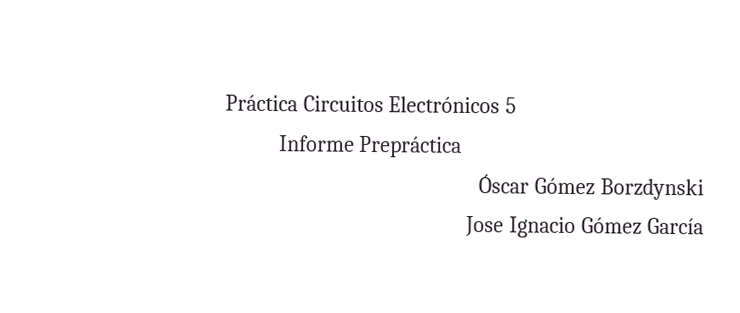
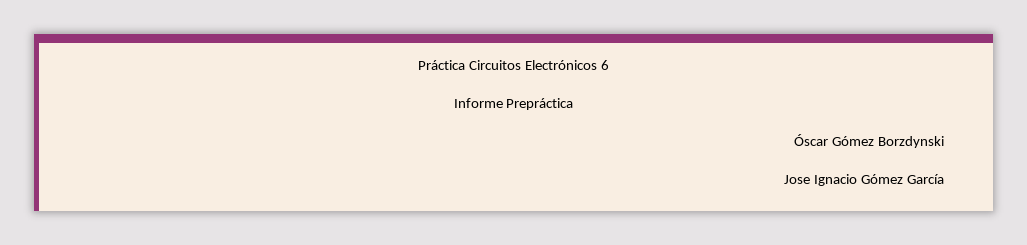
- Práctica Circuitos Electrónicos 5
+ Práctica Circuitos Electrónicos 6

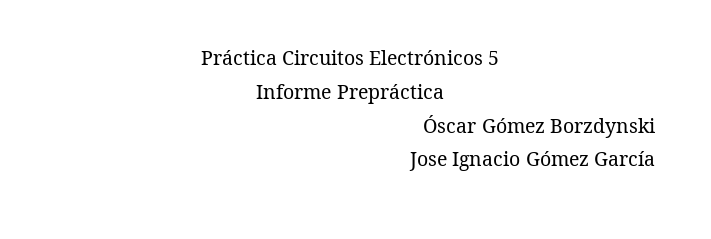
- Práctica Circuitos Electrónicos 6
+ Práctica Circuitos Electrónicos 5

